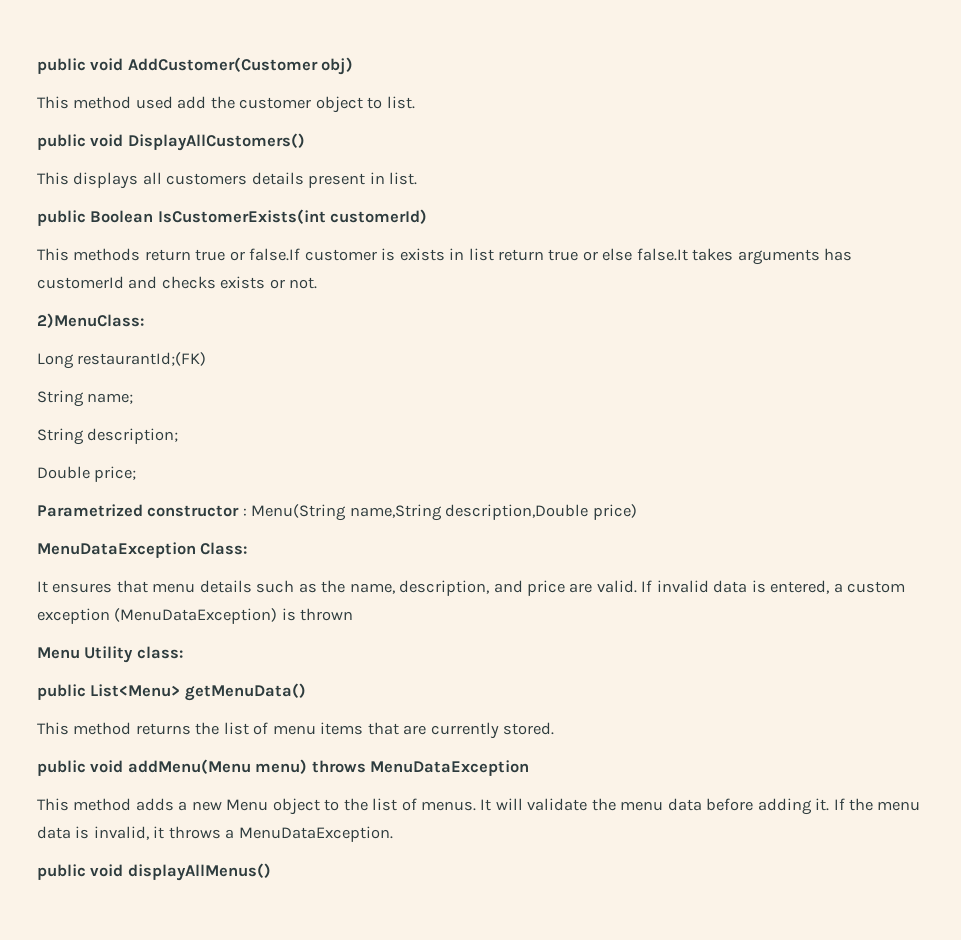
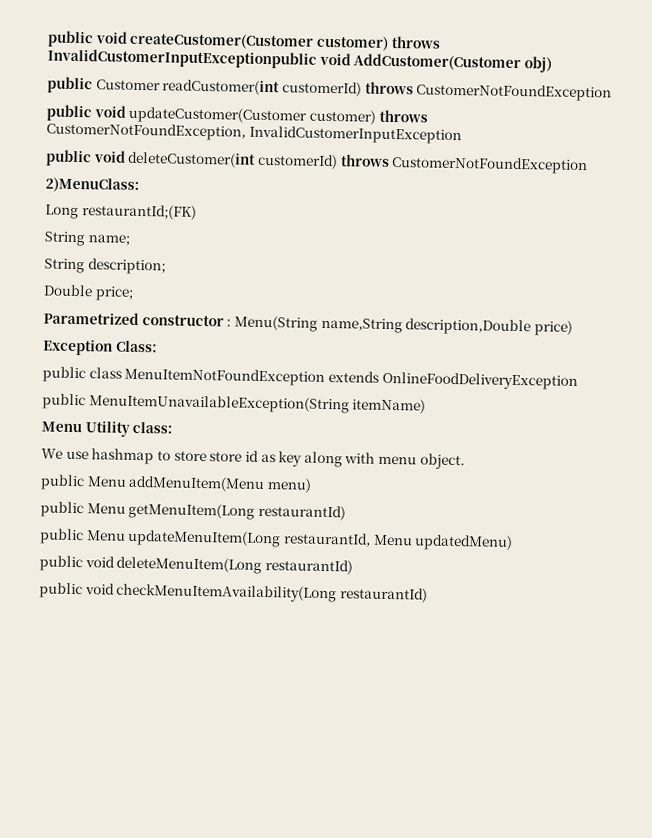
- public void AddCustomer(Customer obj)
- This method used add the customer object to list.
- public void DisplayAllCustomers()
- This displays all customers details present in list.
- public Boolean IsCustomerExists(int customerId)
- This methods return true or false.If customer is exists in list return true or else false.It takes arguments has customerId and checks exists or not.
+ public void createCustomer(Customer customer) throws InvalidCustomerInputExceptionpublic void AddCustomer(Customer obj)
+ public Customer readCustomer(int customerId) throws CustomerNotFoundException
+ public void updateCustomer(Customer customer) throws CustomerNotFoundException, InvalidCustomerInputException
+ public void deleteCustomer(int customerId) throws CustomerNotFoundException
- MenuDataException Class:
+ Exception Class:
- It ensures that menu details such as the name, description, and price are valid. If invalid data is entered, a custom exception (MenuDataException) is thrown
+ public class MenuItemNotFoundException extends OnlineFoodDeliveryException
+ public MenuItemUnavailableException(String itemName)
  Menu Utility class:
- public List<Menu> getMenuData()
- This method returns the list of menu items that are currently stored.
- public void addMenu(Menu menu) throws MenuDataException
- This method adds a new Menu object to the list of menus. It will validate the menu data before adding it. If the menu data is invalid, it throws a MenuDataException.
- public void displayAllMenus()
+ We use hashmap to store store id as key along with menu object.
+ public Menu addMenuItem(Menu menu)
+ public Menu getMenuItem(Long restaurantId)
+ public Menu updateMenuItem(Long restaurantId, Menu updatedMenu)
+ public void deleteMenuItem(Long restaurantId)
+ public void checkMenuItemAvailability(Long restaurantId)

